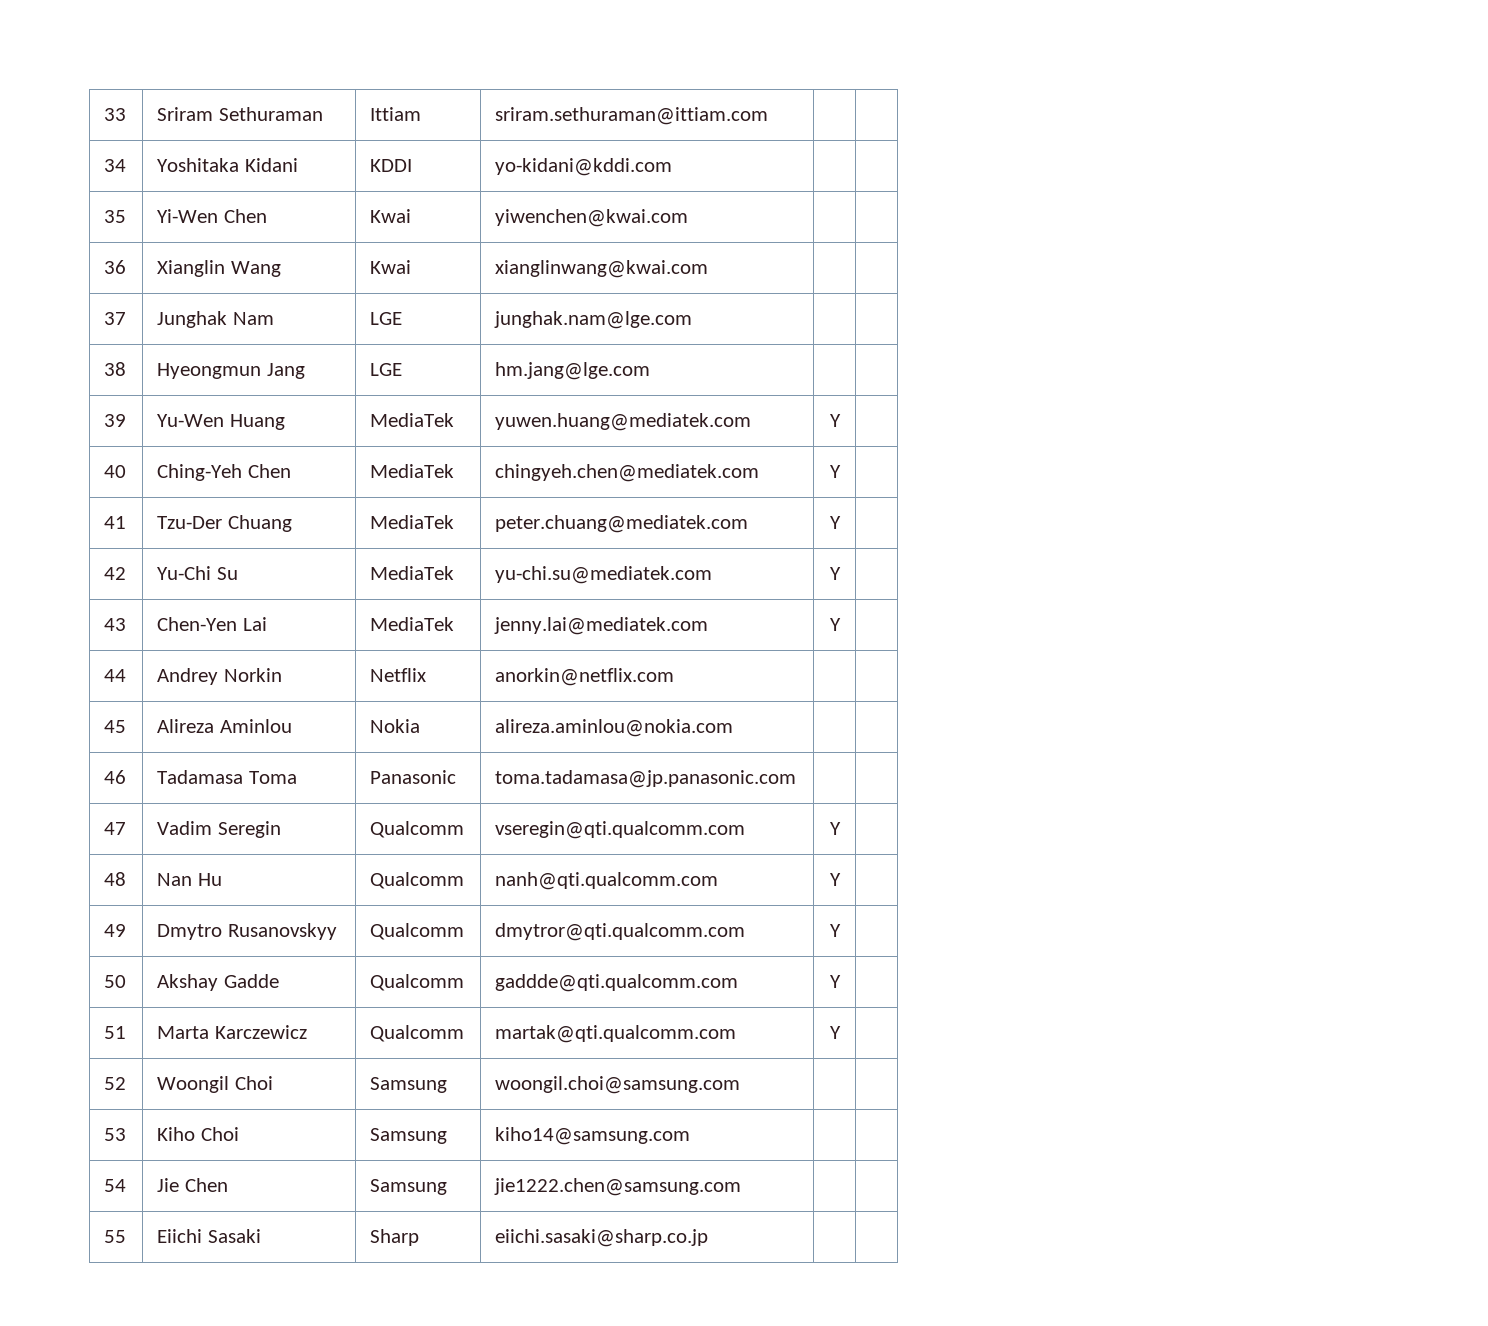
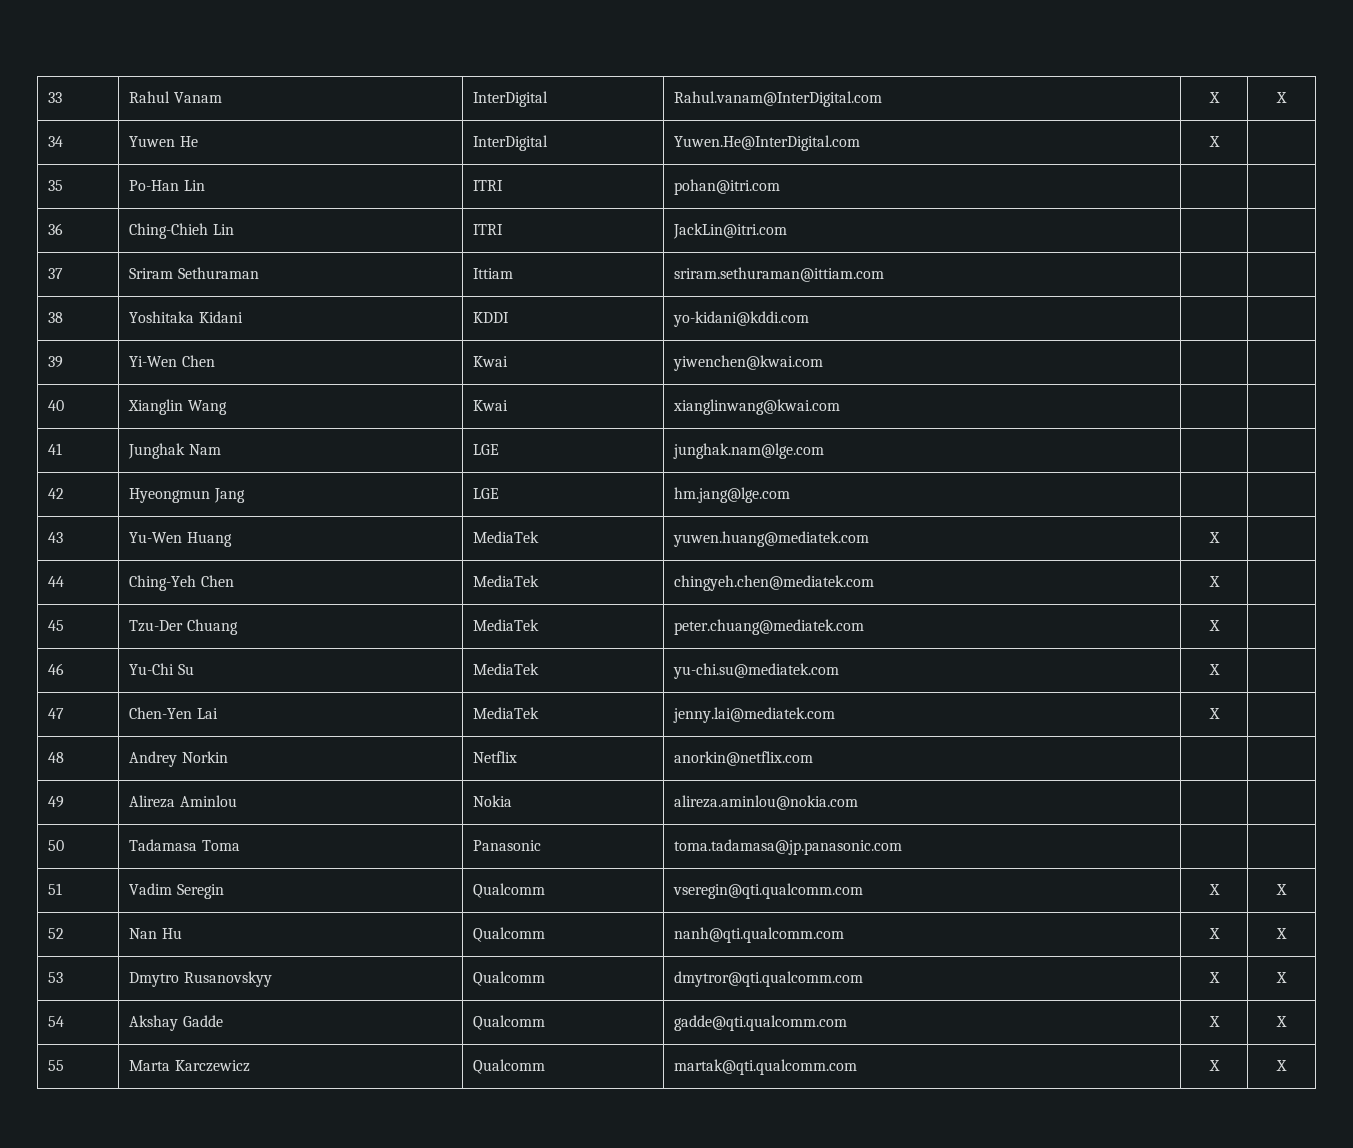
- 33 | Sriram Sethuraman | Ittiam | sriram.sethuraman@ittiam.com | |
+ 33 | Rahul Vanam | InterDigital | Rahul.vanam@InterDigital.com | X | X
+ 34 | Yuwen He | InterDigital | Yuwen.He@InterDigital.com | X |
+ 35 | Po-Han Lin | ITRI | pohan@itri.com | |
+ 36 | Ching-Chieh Lin | ITRI | JackLin@itri.com | |
+ 37 | Sriram Sethuraman | Ittiam | sriram.sethuraman@ittiam.com | |
- 34 | Yoshitaka Kidani | KDDI | yo-kidani@kddi.com | |
+ 38 | Yoshitaka Kidani | KDDI | yo-kidani@kddi.com | |
- 35 | Yi-Wen Chen | Kwai | yiwenchen@kwai.com | |
+ 39 | Yi-Wen Chen | Kwai | yiwenchen@kwai.com | |
- 36 | Xianglin Wang | Kwai | xianglinwang@kwai.com | |
+ 40 | Xianglin Wang | Kwai | xianglinwang@kwai.com | |
- 37 | Junghak Nam | LGE | junghak.nam@lge.com | |
+ 41 | Junghak Nam | LGE | junghak.nam@lge.com | |
- 38 | Hyeongmun Jang | LGE | hm.jang@lge.com | |
+ 42 | Hyeongmun Jang | LGE | hm.jang@lge.com | |
- 39 | Yu-Wen Huang | MediaTek | yuwen.huang@mediatek.com | Y |
- 40 | Ching-Yeh Chen | MediaTek | chingyeh.chen@mediatek.com | Y |
- 41 | Tzu-Der Chuang | MediaTek | peter.chuang@mediatek.com | Y |
- 42 | Yu-Chi Su | MediaTek | yu-chi.su@mediatek.com | Y |
- 43 | Chen-Yen Lai | MediaTek | jenny.lai@mediatek.com | Y |
- 44 | Andrey Norkin | Netflix | anorkin@netflix.com | |
+ 43 | Yu-Wen Huang | MediaTek | yuwen.huang@mediatek.com | X |
+ 44 | Ching-Yeh Chen | MediaTek | chingyeh.chen@mediatek.com | X |
+ 45 | Tzu-Der Chuang | MediaTek | peter.chuang@mediatek.com | X |
+ 46 | Yu-Chi Su | MediaTek | yu-chi.su@mediatek.com | X |
+ 47 | Chen-Yen Lai | MediaTek | jenny.lai@mediatek.com | X |
+ 48 | Andrey Norkin | Netflix | anorkin@netflix.com | |
- 45 | Alireza Aminlou | Nokia | alireza.aminlou@nokia.com | |
+ 49 | Alireza Aminlou | Nokia | alireza.aminlou@nokia.com | |
- 46 | Tadamasa Toma | Panasonic | toma.tadamasa@jp.panasonic.com | |
+ 50 | Tadamasa Toma | Panasonic | toma.tadamasa@jp.panasonic.com | |
- 47 | Vadim Seregin | Qualcomm | vseregin@qti.qualcomm.com | Y |
- 48 | Nan Hu | Qualcomm | nanh@qti.qualcomm.com | Y |
- 49 | Dmytro Rusanovskyy | Qualcomm | dmytror@qti.qualcomm.com | Y |
- 50 | Akshay Gadde | Qualcomm | gaddde@qti.qualcomm.com | Y |
- 51 | Marta Karczewicz | Qualcomm | martak@qti.qualcomm.com | Y |
- 52 | Woongil Choi | Samsung | woongil.choi@samsung.com | |
- 53 | Kiho Choi | Samsung | kiho14@samsung.com | |
- 54 | Jie Chen | Samsung | jie1222.chen@samsung.com | |
- 55 | Eiichi Sasaki | Sharp | eiichi.sasaki@sharp.co.jp | |
+ 51 | Vadim Seregin | Qualcomm | vseregin@qti.qualcomm.com | X | X
+ 52 | Nan Hu | Qualcomm | nanh@qti.qualcomm.com | X | X
+ 53 | Dmytro Rusanovskyy | Qualcomm | dmytror@qti.qualcomm.com | X | X
+ 54 | Akshay Gadde | Qualcomm | gadde@qti.qualcomm.com | X | X
+ 55 | Marta Karczewicz | Qualcomm | martak@qti.qualcomm.com | X | X

